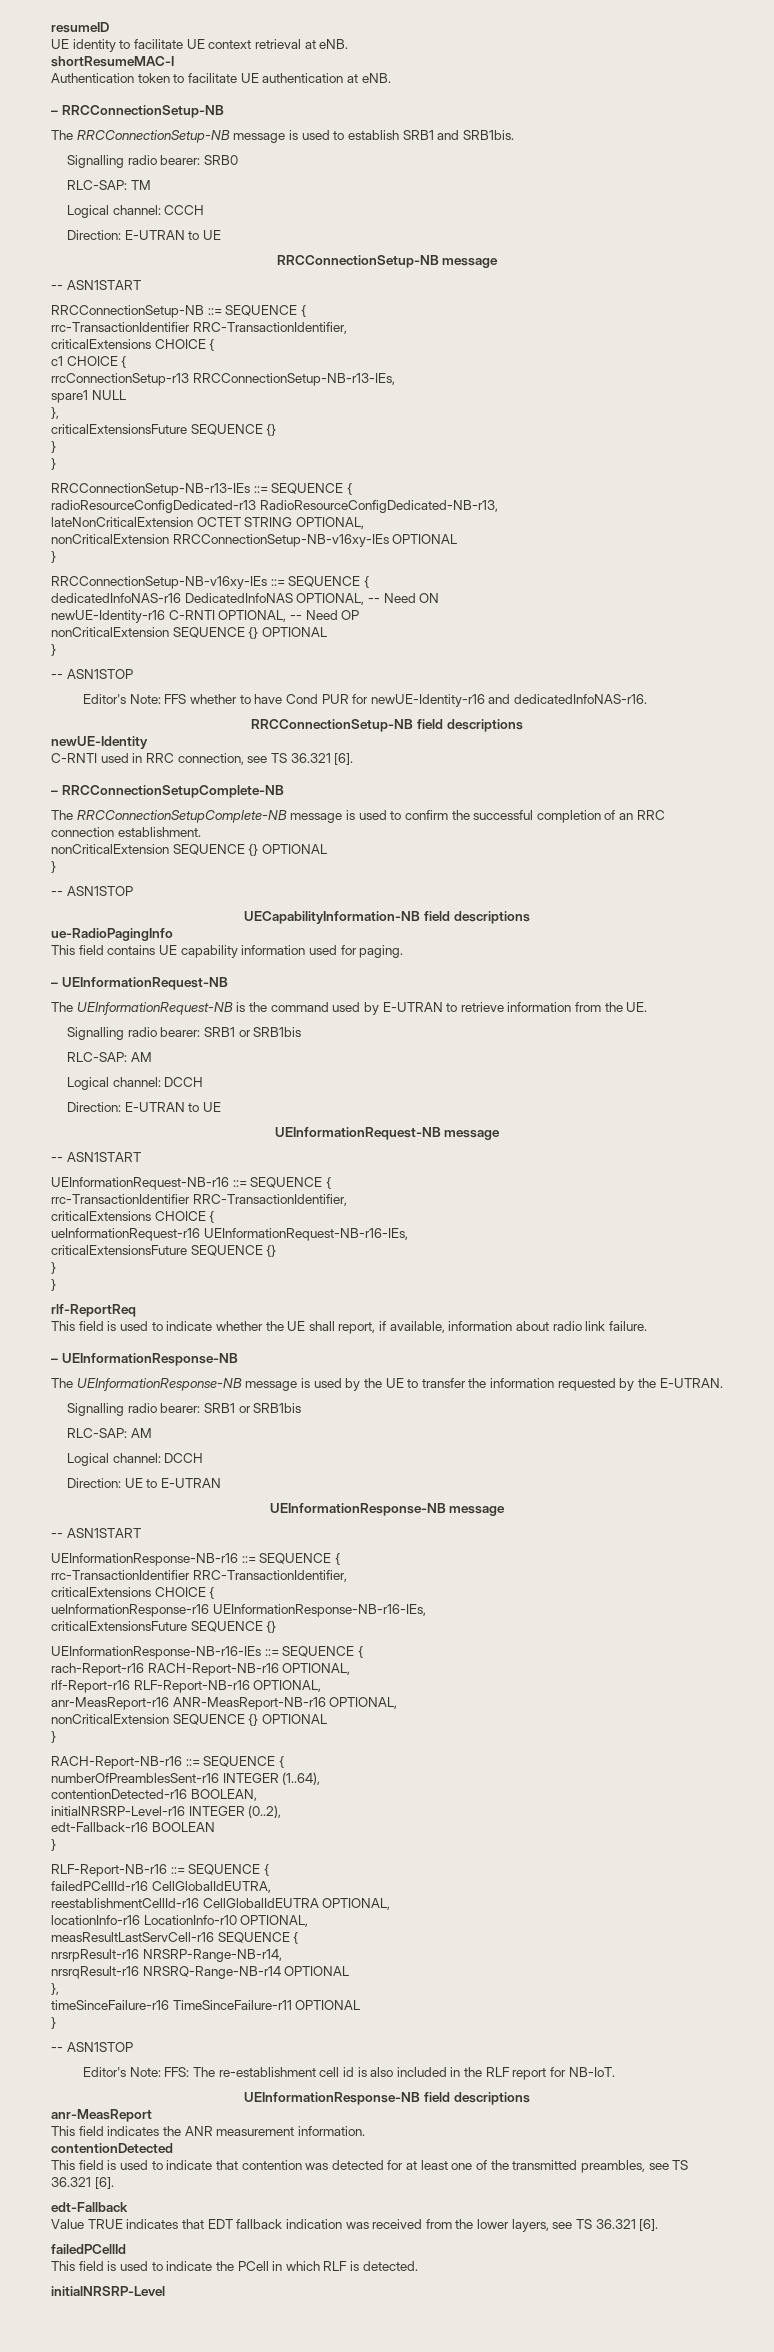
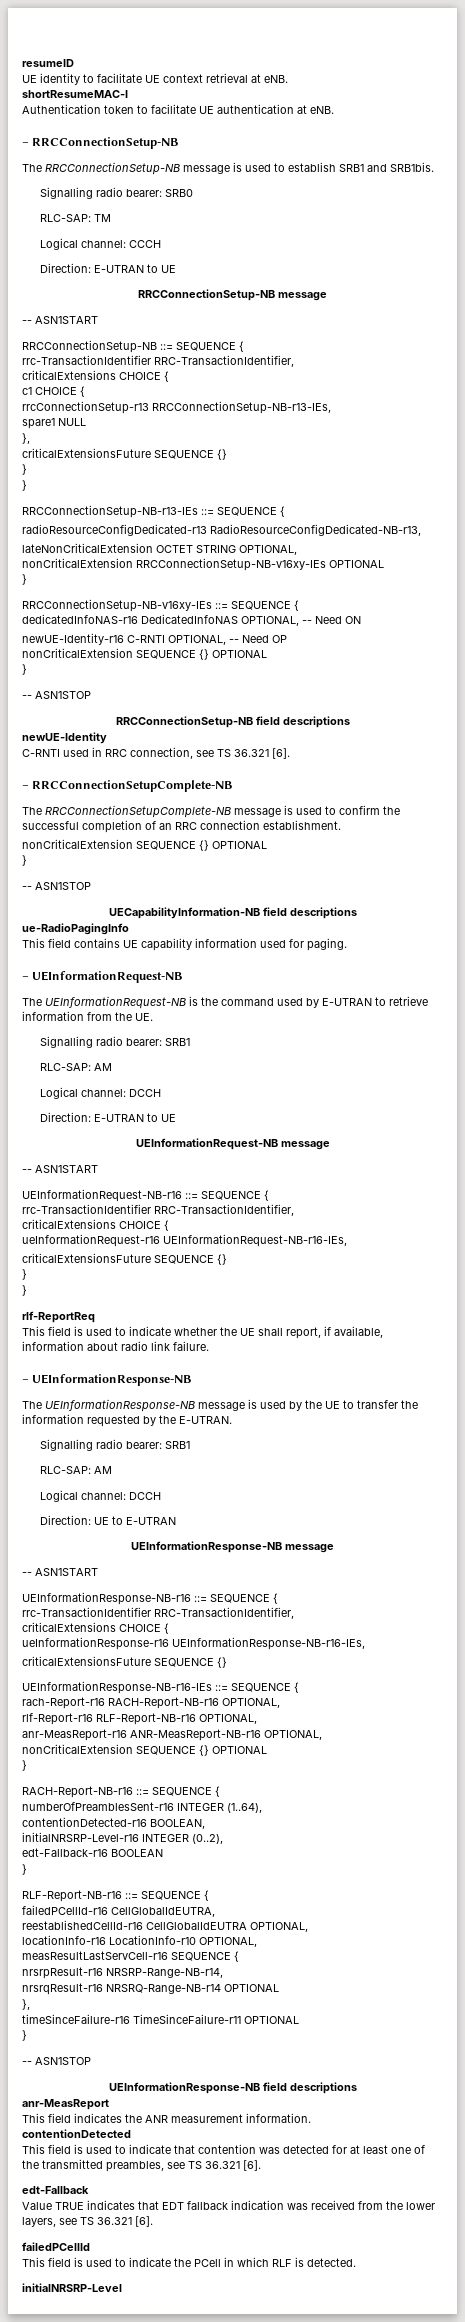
- Editor's Note: FFS whether to have Cond PUR for newUE-Identity-r16 and dedicatedInfoNAS-r16.
  The UEInformationRequest-NB is the command used by E-UTRAN to retrieve information from the UE.
- Signalling radio bearer: SRB1 or SRB1bis
+ Signalling radio bearer: SRB1
  The UEInformationResponse-NB message is used by the UE to transfer the information requested by the E-UTRAN.
- Signalling radio bearer: SRB1 or SRB1bis
+ Signalling radio bearer: SRB1
- reestablishmentCellId-r16 CellGlobalIdEUTRA OPTIONAL,
+ reestablishedCellId-r16 CellGlobalIdEUTRA OPTIONAL,
- Editor's Note: FFS: The re-establishment cell id is also included in the RLF report for NB-IoT.

